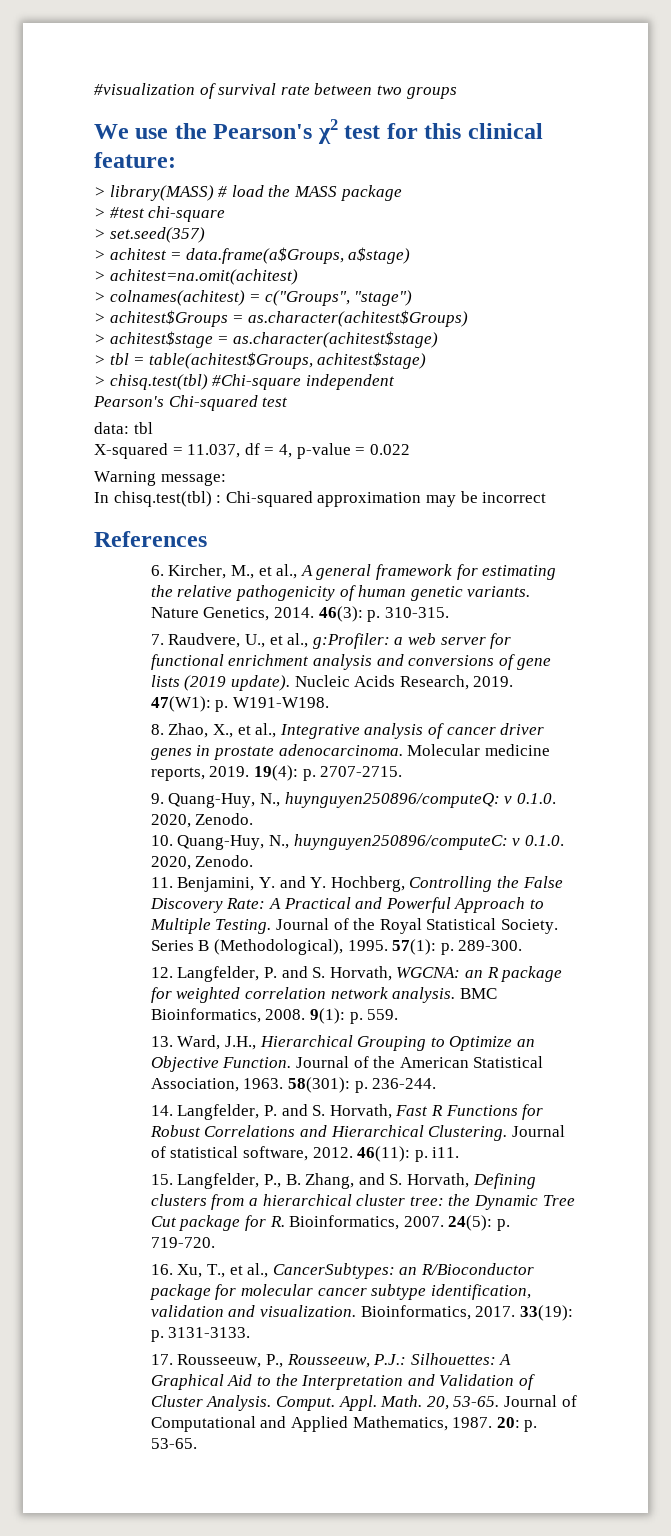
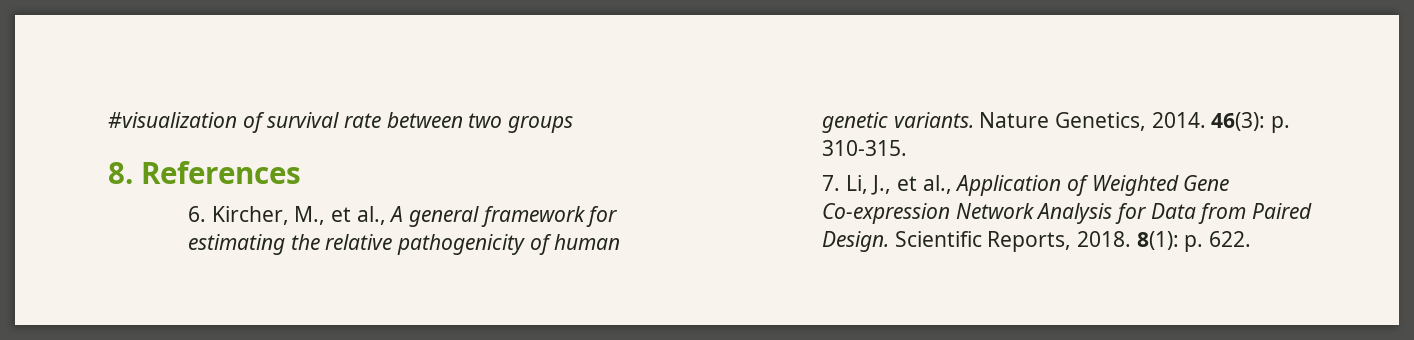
- We use the Pearson's χ2 test for this clinical feature:
- > library(MASS) # load the MASS package
- > #test chi-square
- > set.seed(357)
- > achitest = data.frame(a$Groups, a$stage)
- > achitest=na.omit(achitest)
- > colnames(achitest) = c("Groups", "stage")
- > achitest$Groups = as.character(achitest$Groups)
- > achitest$stage = as.character(achitest$stage)
- > tbl = table(achitest$Groups, achitest$stage)
- > chisq.test(tbl) #Chi-square independent
- Pearson's Chi-squared test
- data: tbl
- X-squared = 11.037, df = 4, p-value = 0.022
- Warning message:
- In chisq.test(tbl) : Chi-squared approximation may be incorrect
- References
+ 8. References
- 7. Raudvere, U., et al., g:Profiler: a web server for functional enrichment analysis and conversions of gene lists (2019 update). Nucleic Acids Research, 2019. 47(W1): p. W191-W198.
- 8. Zhao, X., et al., Integrative analysis of cancer driver genes in prostate adenocarcinoma. Molecular medicine reports, 2019. 19(4): p. 2707-2715.
- 9. Quang-Huy, N., huynguyen250896/computeQ: v 0.1.0. 2020, Zenodo.
- 10. Quang-Huy, N., huynguyen250896/computeC: v 0.1.0. 2020, Zenodo.
- 11. Benjamini, Y. and Y. Hochberg, Controlling the False Discovery Rate: A Practical and Powerful Approach to Multiple Testing. Journal of the Royal Statistical Society. Series B (Methodological), 1995. 57(1): p. 289-300.
- 12. Langfelder, P. and S. Horvath, WGCNA: an R package for weighted correlation network analysis. BMC Bioinformatics, 2008. 9(1): p. 559.
- 13. Ward, J.H., Hierarchical Grouping to Optimize an Objective Function. Journal of the American Statistical Association, 1963. 58(301): p. 236-244.
- 14. Langfelder, P. and S. Horvath, Fast R Functions for Robust Correlations and Hierarchical Clustering. Journal of statistical software, 2012. 46(11): p. i11.
- 15. Langfelder, P., B. Zhang, and S. Horvath, Defining clusters from a hierarchical cluster tree: the Dynamic Tree Cut package for R. Bioinformatics, 2007. 24(5): p. 719-720.
- 16. Xu, T., et al., CancerSubtypes: an R/Bioconductor package for molecular cancer subtype identification, validation and visualization. Bioinformatics, 2017. 33(19): p. 3131-3133.
- 17. Rousseeuw, P., Rousseeuw, P.J.: Silhouettes: A Graphical Aid to the Interpretation and Validation of Cluster Analysis. Comput. Appl. Math. 20, 53-65. Journal of Computational and Applied Mathematics, 1987. 20: p. 53-65.
+ 7. Li, J., et al., Application of Weighted Gene Co-expression Network Analysis for Data from Paired Design. Scientific Reports, 2018. 8(1): p. 622.

